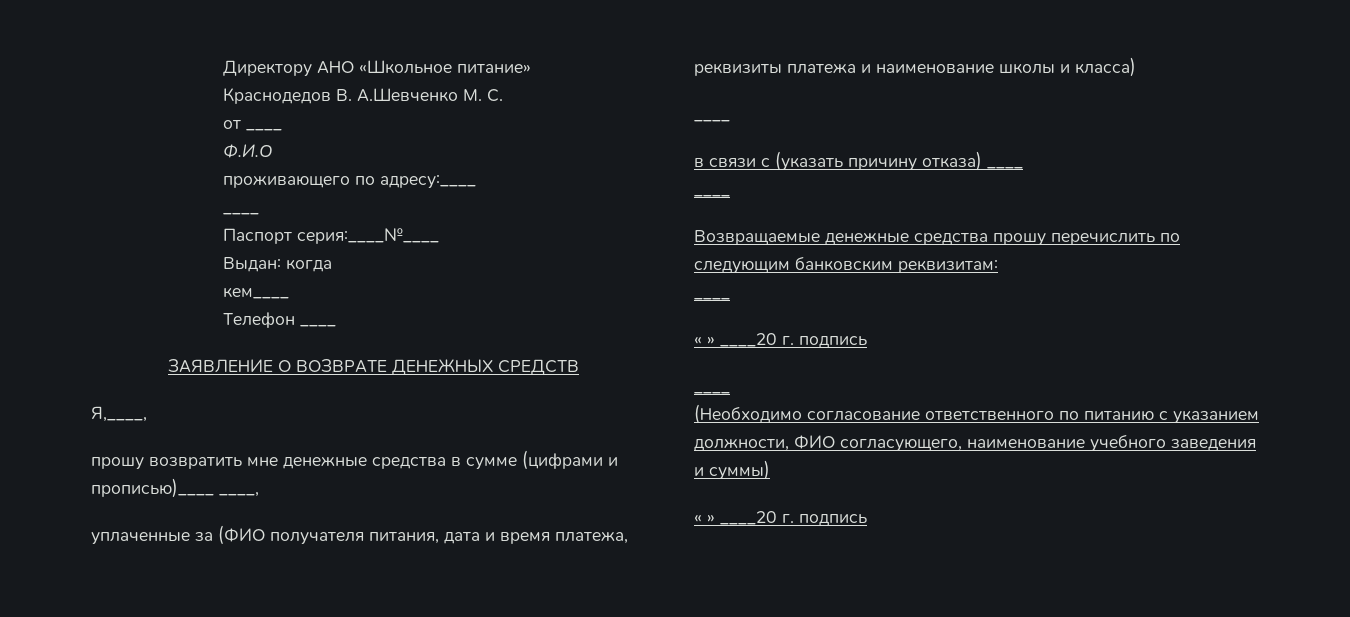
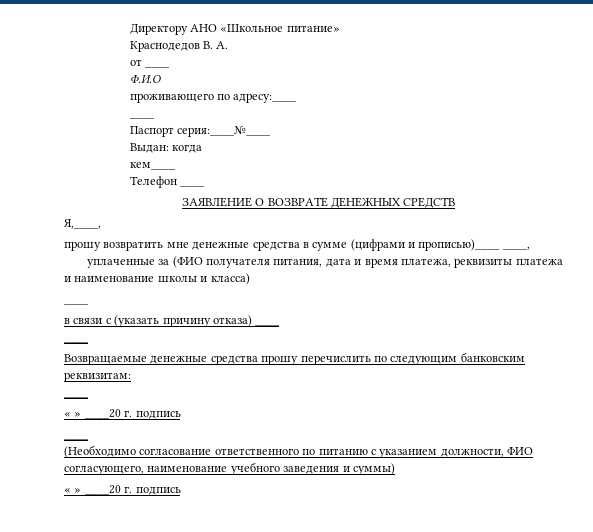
- Краснодедов В. А.Шевченко М. С.
+ Краснодедов В. А.

